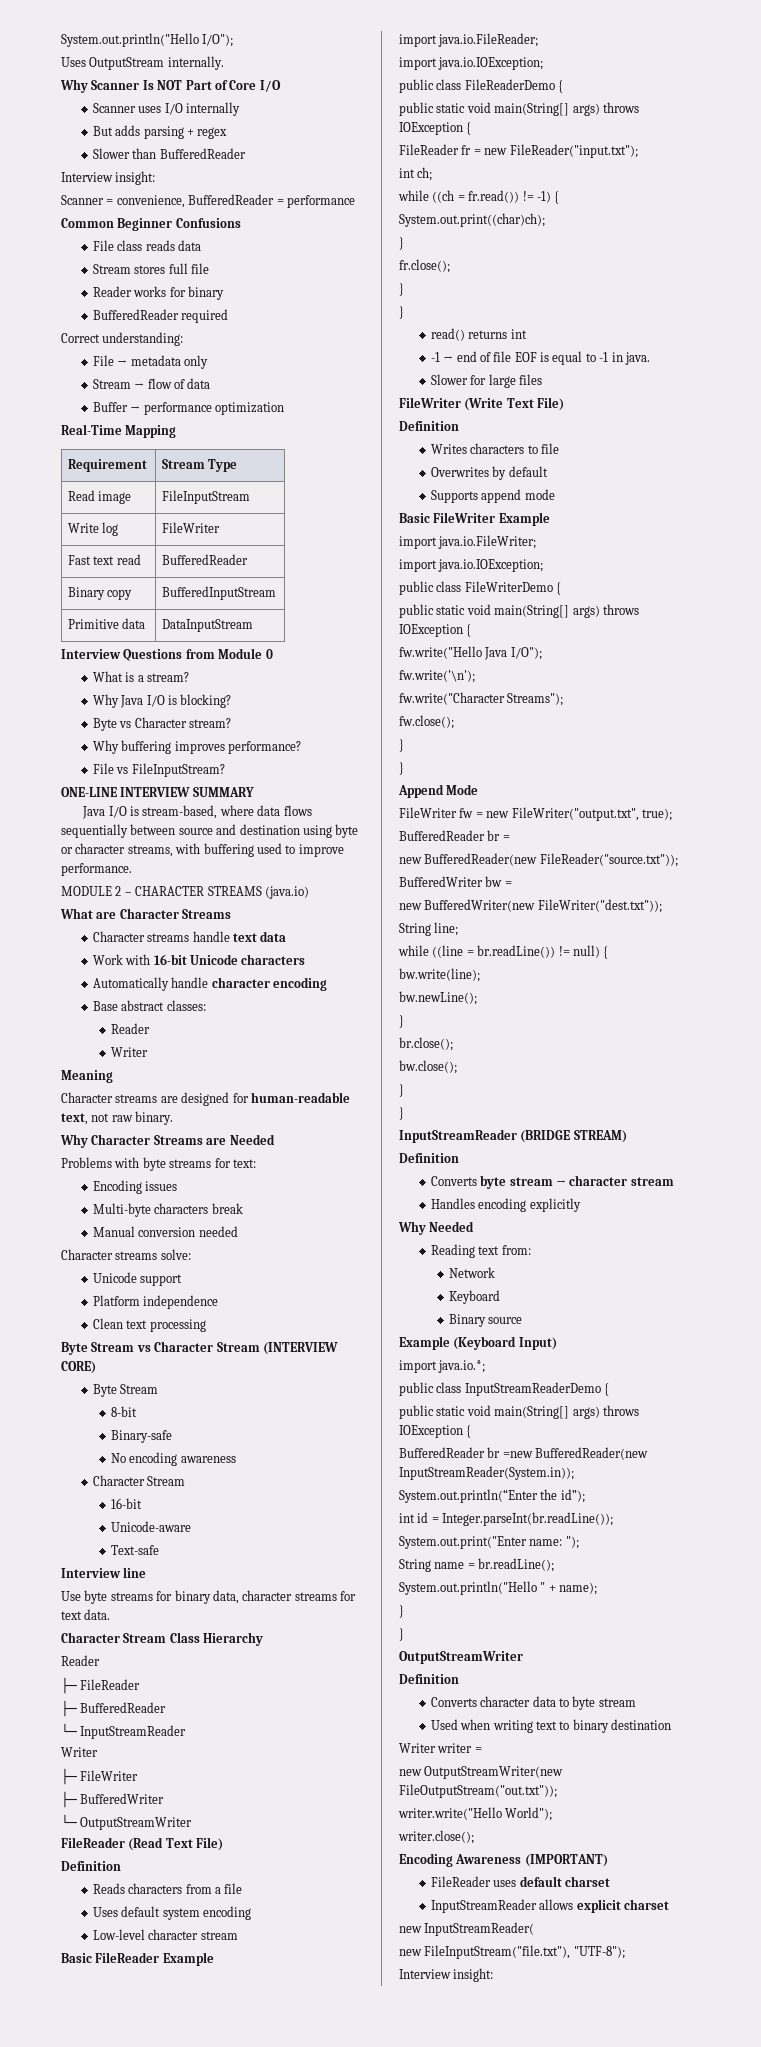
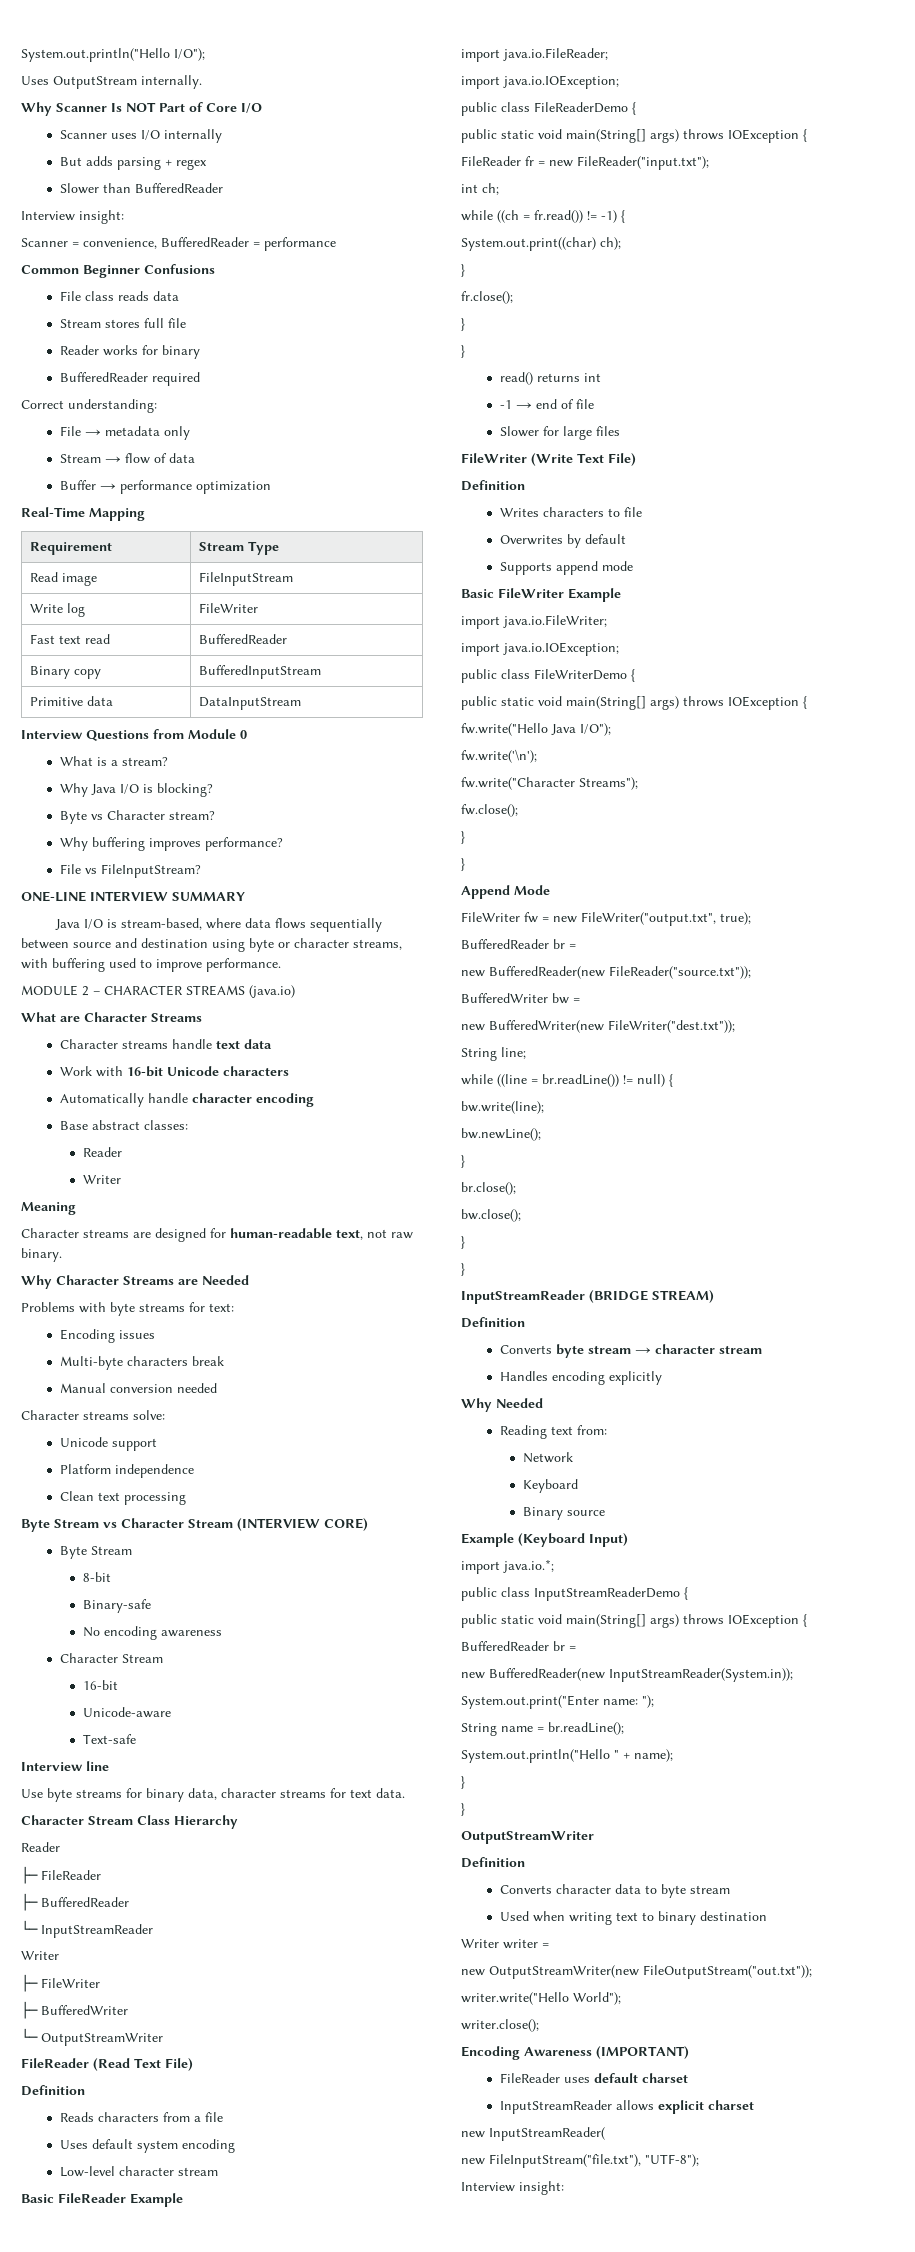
- System.out.print((char)ch);
+ System.out.print((char) ch);
- -1 → end of file EOF is equal to -1 in java.
+ -1 → end of file
  public class InputStreamReaderDemo {
  public static void main(String[] args) throws IOException {
- BufferedReader br =new BufferedReader(new InputStreamReader(System.in));
+ BufferedReader br =
+ new BufferedReader(new InputStreamReader(System.in));
- System.out.println(“Enter the id”);
- int id = Integer.parseInt(br.readLine());

